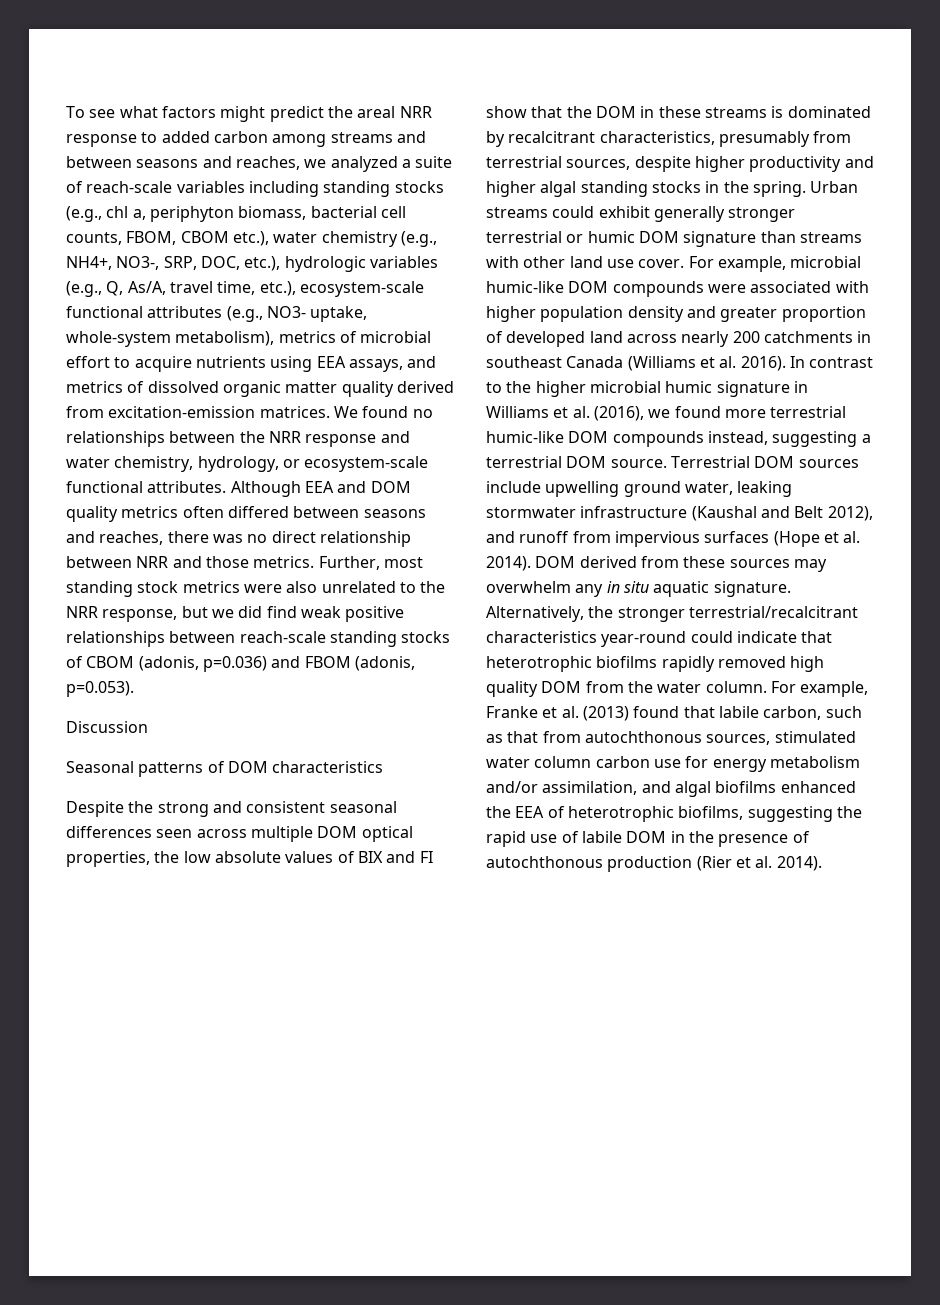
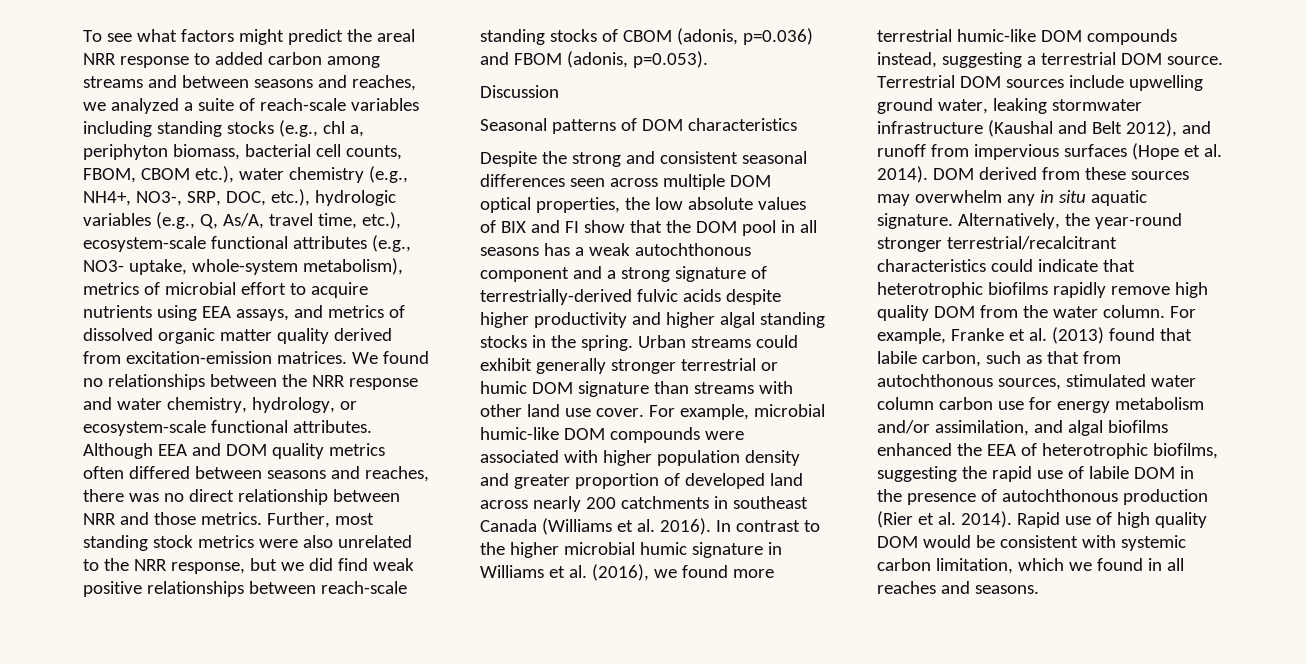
- Despite the strong and consistent seasonal differences seen across multiple DOM optical properties, the low absolute values of BIX and FI show that the DOM in these streams is dominated by recalcitrant characteristics, presumably from terrestrial sources, despite higher productivity and higher algal standing stocks in the spring.
+ Despite the strong and consistent seasonal differences seen across multiple DOM optical properties, the low absolute values of BIX and FI show that the DOM pool in all seasons has a weak autochthonous component and a strong signature of terrestrially-derived fulvic acids despite higher productivity and higher algal standing stocks in the spring.
- Alternatively, the stronger terrestrial/recalcitrant characteristics year-round could indicate that heterotrophic biofilms rapidly removed high quality DOM from the water column.
+ Alternatively, the year-round stronger terrestrial/recalcitrant characteristics could indicate that heterotrophic biofilms rapidly remove high quality DOM from the water column.
+ Rapid use of high quality DOM would be consistent with systemic carbon limitation, which we found in all reaches and seasons.

